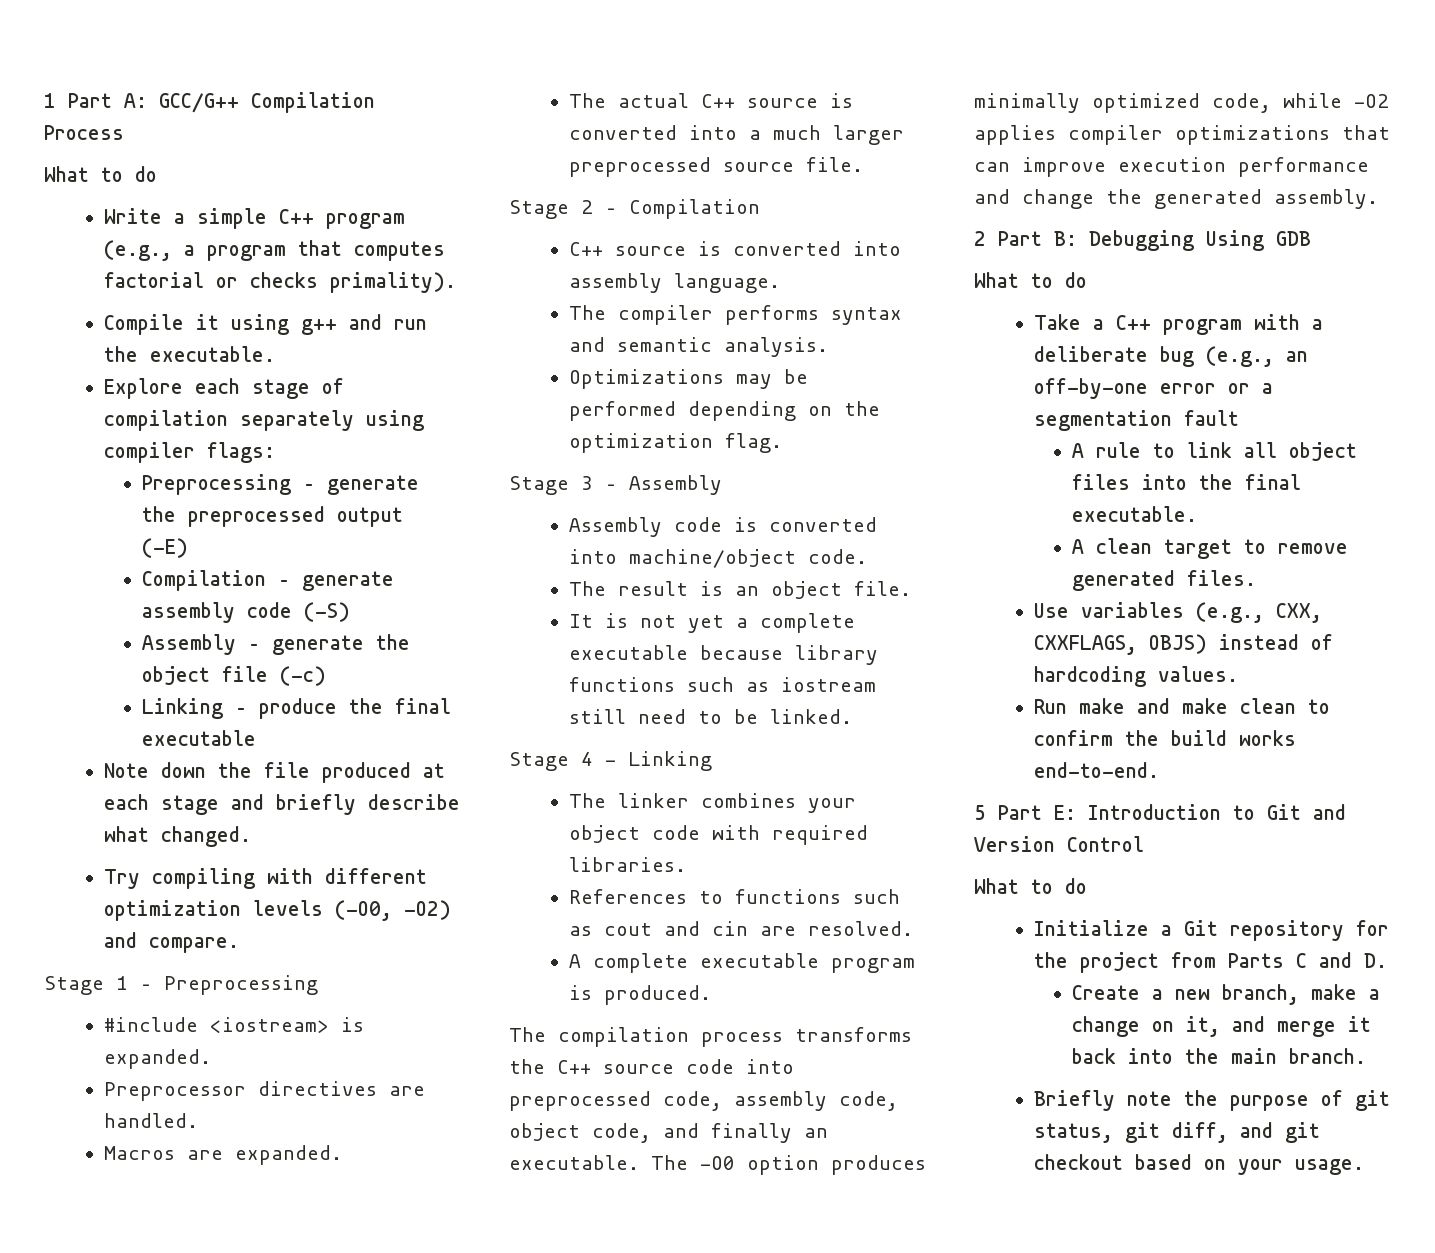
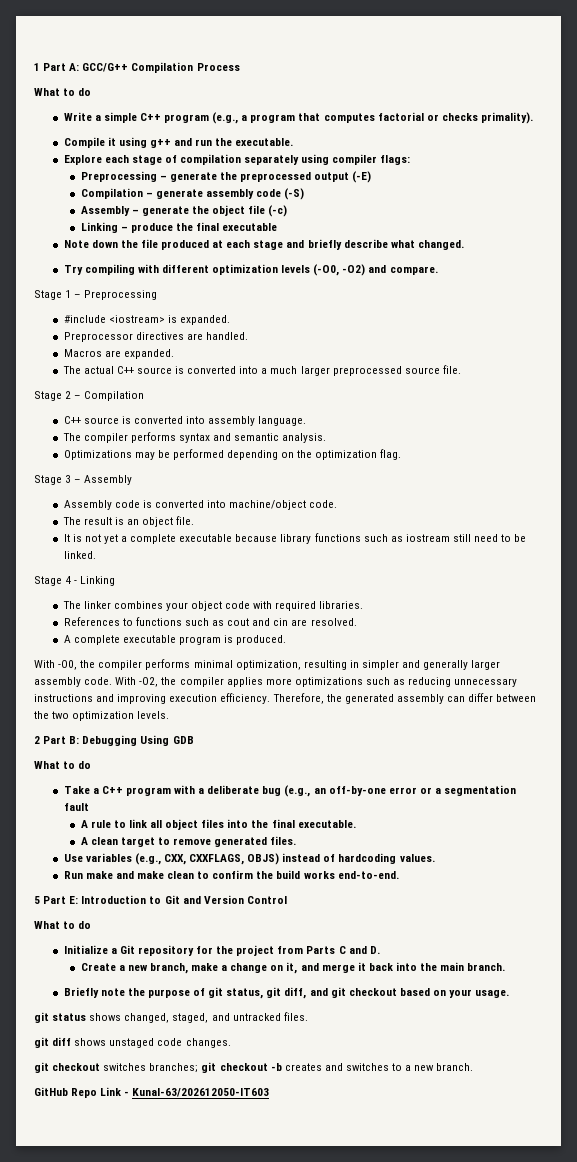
- The compilation process transforms the C++ source code into preprocessed code, assembly code, object code, and finally an executable. The -O0 option produces minimally optimized code, while -O2 applies compiler optimizations that can improve execution performance and change the generated assembly.
+ With -O0, the compiler performs minimal optimization, resulting in simpler and generally larger assembly code. With -O2, the compiler applies more optimizations such as reducing unnecessary instructions and improving execution efficiency. Therefore, the generated assembly can differ between the two optimization levels.
+ git status shows changed, staged, and untracked files.
+ git diff shows unstaged code changes.
+ git checkout switches branches; git checkout -b creates and switches to a new branch.
+ GitHub Repo Link - Kunal-63/202612050-IT603

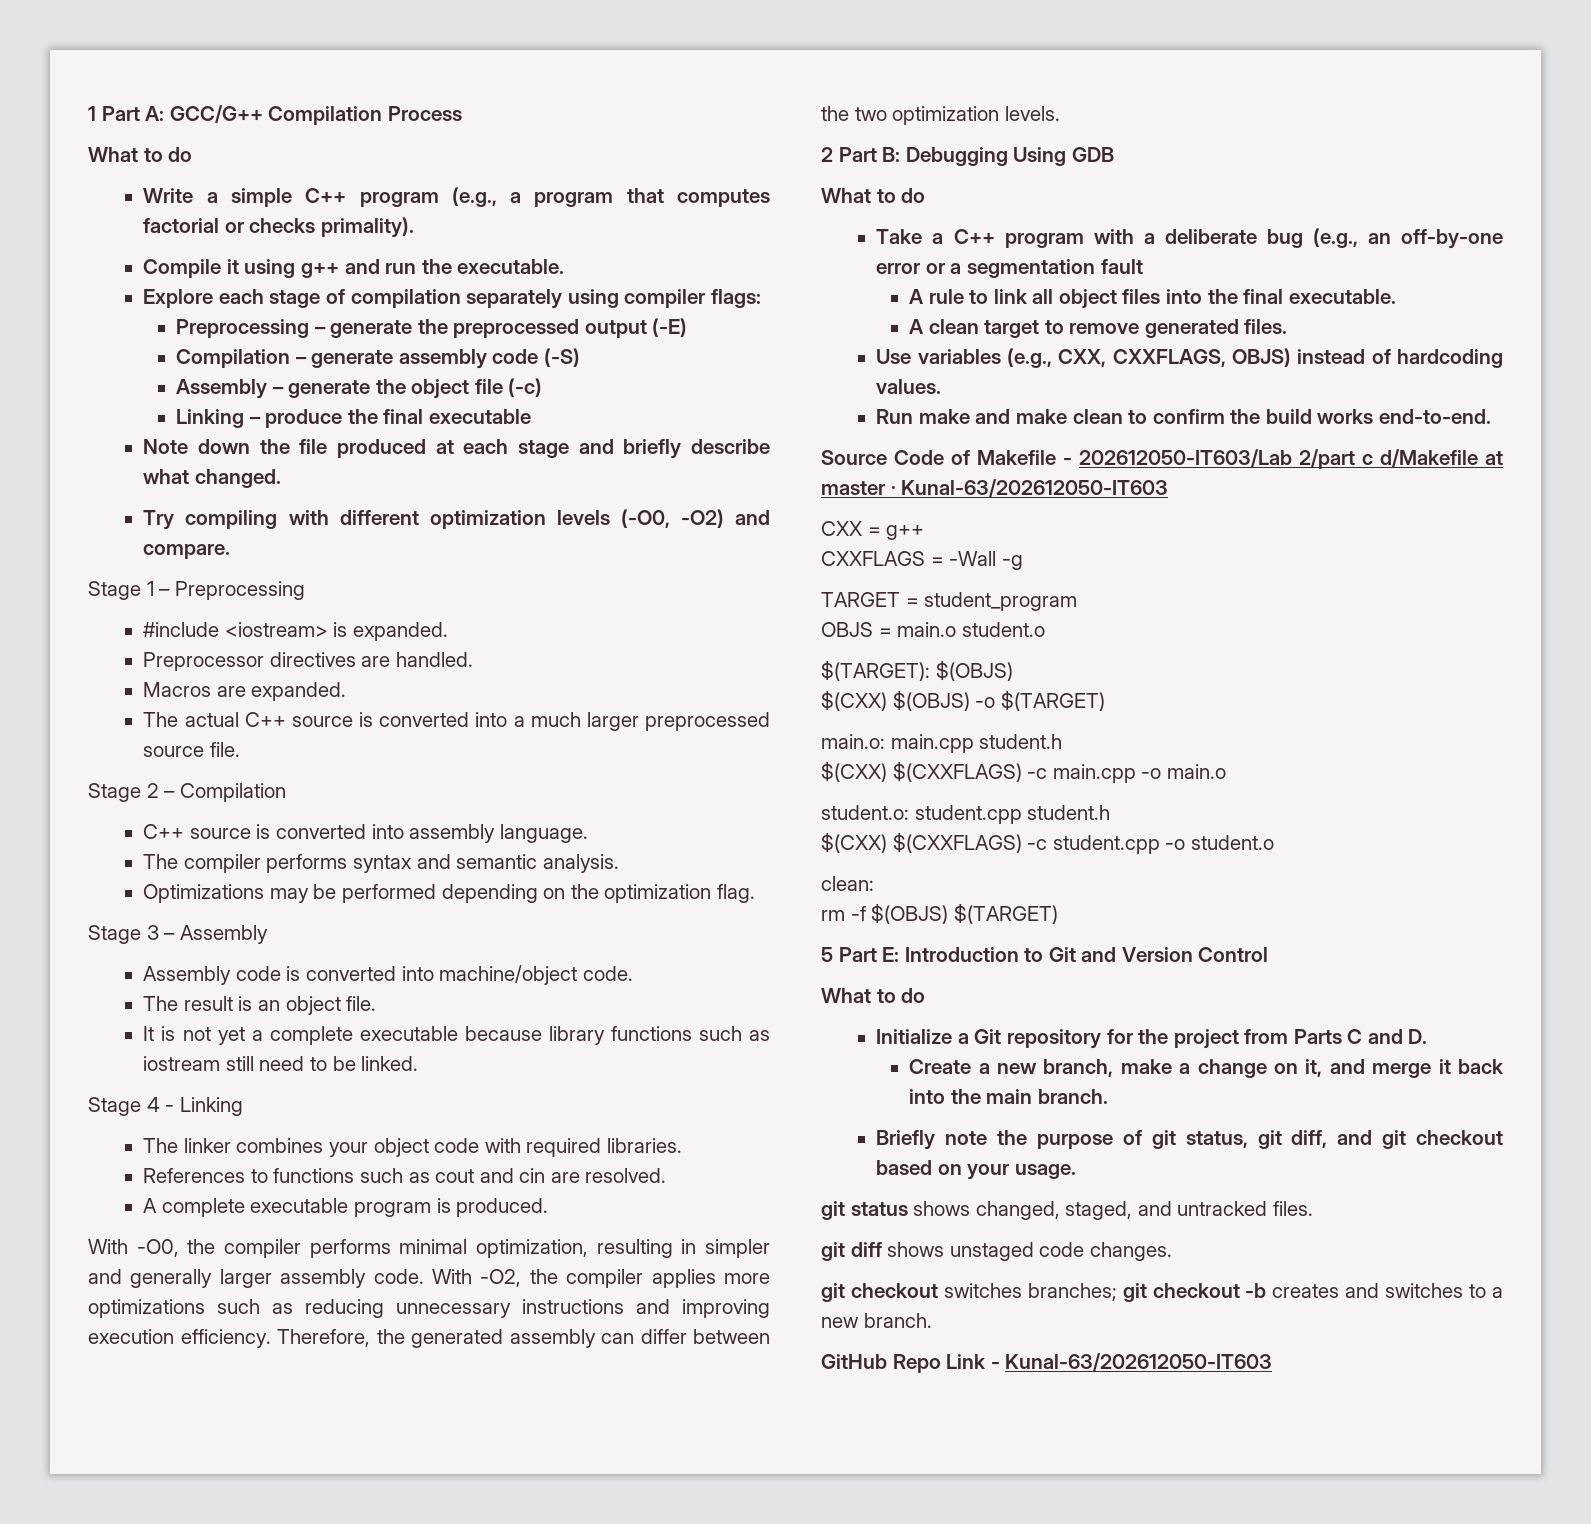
+ Source Code of Makefile - 202612050-IT603/Lab 2/part c d/Makefile at master · Kunal-63/202612050-IT603
+ CXX = g++
+ CXXFLAGS = -Wall -g
+ TARGET = student_program
+ OBJS = main.o student.o
+ $(TARGET): $(OBJS)
+ $(CXX) $(OBJS) -o $(TARGET)
+ main.o: main.cpp student.h
+ $(CXX) $(CXXFLAGS) -c main.cpp -o main.o
+ student.o: student.cpp student.h
+ $(CXX) $(CXXFLAGS) -c student.cpp -o student.o
+ clean:
+ rm -f $(OBJS) $(TARGET)

